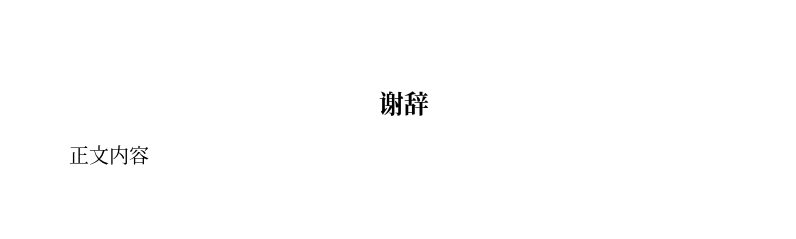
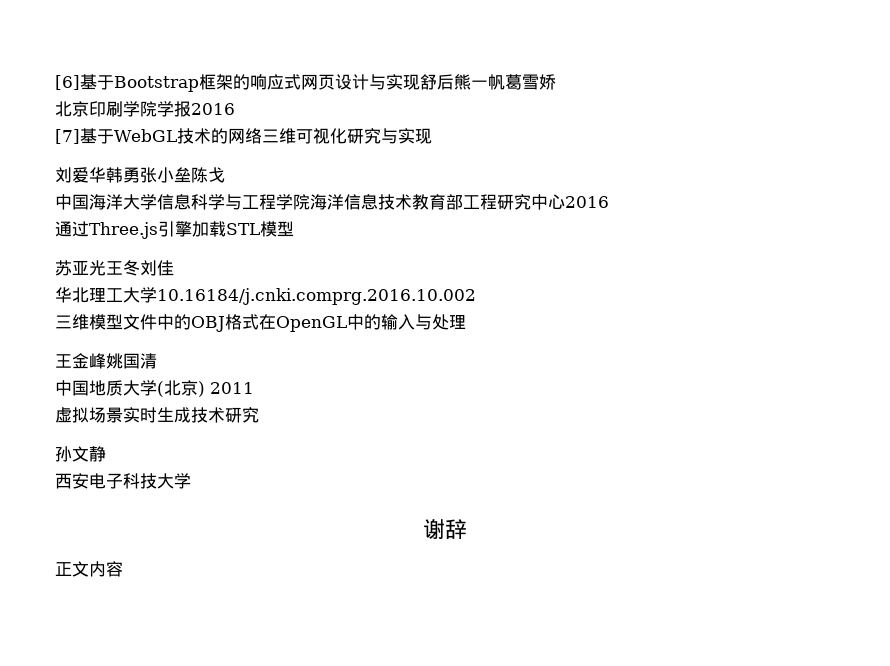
+ [6]基于Bootstrap框架的响应式网页设计与实现舒后熊一帆葛雪娇
+ 北京印刷学院学报2016
+ [7]基于WebGL技术的网络三维可视化研究与实现
+ 刘爱华韩勇张小垒陈戈
+ 中国海洋大学信息科学与工程学院海洋信息技术教育部工程研究中心2016
+ 通过Three.js引擎加载STL模型
+ 苏亚光王冬刘佳
+ 华北理工大学10.16184/j.cnki.comprg.2016.10.002
+ 三维模型文件中的OBJ格式在OpenGL中的输入与处理
+ 王金峰姚国清
+ 中国地质大学(北京) 2011
+ 虚拟场景实时生成技术研究
+ 孙文静
+ 西安电子科技大学

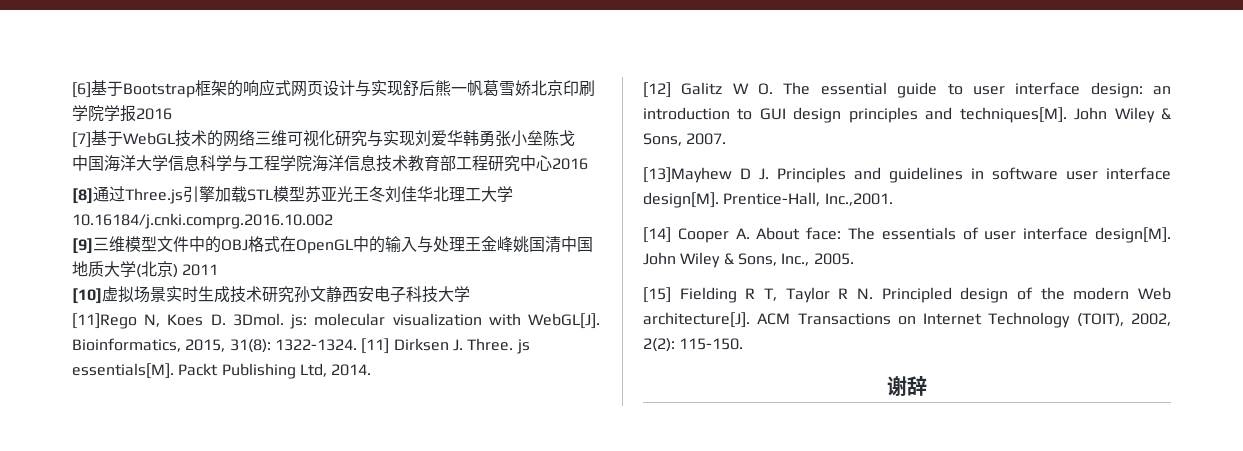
- [6]基于Bootstrap框架的响应式网页设计与实现舒后熊一帆葛雪娇
- 北京印刷学院学报2016
+ [6]基于Bootstrap框架的响应式网页设计与实现舒后熊一帆葛雪娇北京印刷学院学报2016
- [7]基于WebGL技术的网络三维可视化研究与实现
- 刘爱华韩勇张小垒陈戈
+ [7]基于WebGL技术的网络三维可视化研究与实现刘爱华韩勇张小垒陈戈
- 通过Three.js引擎加载STL模型
- 苏亚光王冬刘佳
- 华北理工大学10.16184/j.cnki.comprg.2016.10.002
+ [8]通过Three.js引擎加载STL模型苏亚光王冬刘佳华北理工大学10.16184/j.cnki.comprg.2016.10.002
- 三维模型文件中的OBJ格式在OpenGL中的输入与处理
- 王金峰姚国清
- 中国地质大学(北京) 2011
+ [9]三维模型文件中的OBJ格式在OpenGL中的输入与处理王金峰姚国清中国地质大学(北京) 2011
- 虚拟场景实时生成技术研究
- 孙文静
- 西安电子科技大学
+ [10]虚拟场景实时生成技术研究孙文静西安电子科技大学
+ [11]Rego N, Koes D. 3Dmol. js: molecular visualization with WebGL[J]. Bioinformatics, 2015, 31(8): 1322-1324. [11] Dirksen J. Three. js essentials[M]. Packt Publishing Ltd, 2014.
+ [12] Galitz W O. The essential guide to user interface design: an introduction to GUI design principles and techniques[M]. John Wiley & Sons, 2007.
+ [13]Mayhew D J. Principles and guidelines in software user interface design[M]. Prentice-Hall, Inc.,2001.
+ [14] Cooper A. About face: The essentials of user interface design[M]. John Wiley & Sons, Inc., 2005.
+ [15] Fielding R T, Taylor R N. Principled design of the modern Web architecture[J]. ACM Transactions on Internet Technology (TOIT), 2002, 2(2): 115-150.
- 正文内容

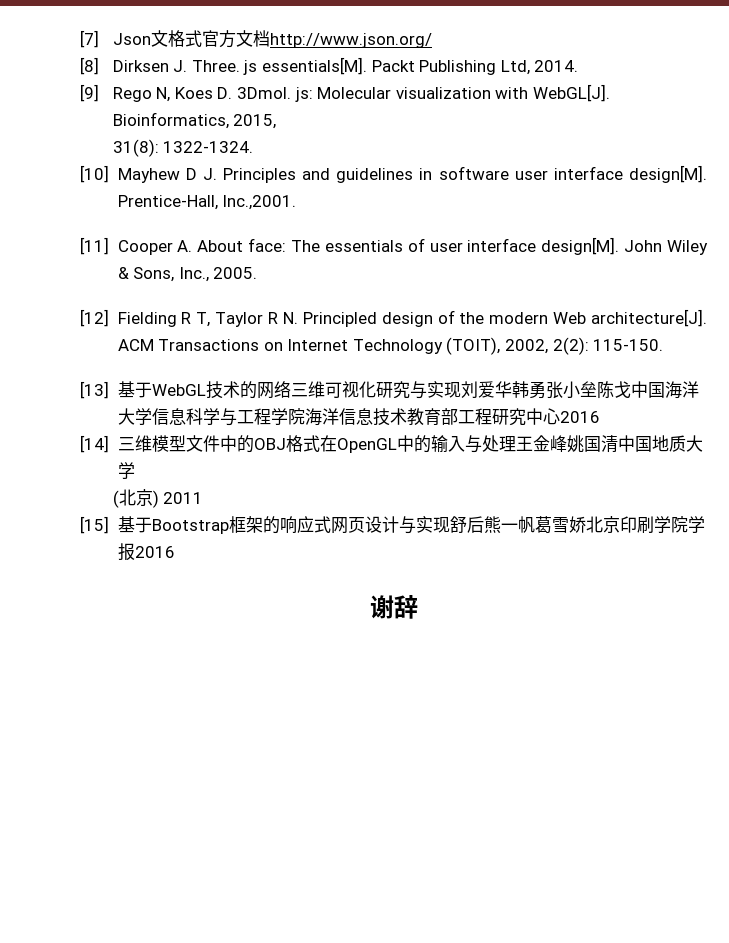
- [6]基于Bootstrap框架的响应式网页设计与实现舒后熊一帆葛雪娇北京印刷学院学报2016
+ [7] Json文格式官方文档http://www.json.org/
+ [8] Dirksen J. Three. js essentials[M]. Packt Publishing Ltd, 2014.
+ [9] Rego N, Koes D. 3Dmol. js: Molecular visualization with WebGL[J]. Bioinformatics, 2015,
+ 31(8): 1322-1324.
+ [10] Mayhew D J. Principles and guidelines in software user interface design[M]. Prentice-Hall, Inc.,2001.
+ [11] Cooper A. About face: The essentials of user interface design[M]. John Wiley & Sons, Inc., 2005.
+ [12] Fielding R T, Taylor R N. Principled design of the modern Web architecture[J]. ACM Transactions on Internet Technology (TOIT), 2002, 2(2): 115-150.
+ [13]基于WebGL技术的网络三维可视化研究与实现刘爱华韩勇张小垒陈戈中国海洋大学信息科学与工程学院海洋信息技术教育部工程研究中心2016
+ [14]三维模型文件中的OBJ格式在OpenGL中的输入与处理王金峰姚国清中国地质大学
+ (北京) 2011
+ [15]基于Bootstrap框架的响应式网页设计与实现舒后熊一帆葛雪娇北京印刷学院学报2016
- [7]基于WebGL技术的网络三维可视化研究与实现刘爱华韩勇张小垒陈戈
- 中国海洋大学信息科学与工程学院海洋信息技术教育部工程研究中心2016
- [8]通过Three.js引擎加载STL模型苏亚光王冬刘佳华北理工大学10.16184/j.cnki.comprg.2016.10.002
- [9]三维模型文件中的OBJ格式在OpenGL中的输入与处理王金峰姚国清中国地质大学(北京) 2011
- [10]虚拟场景实时生成技术研究孙文静西安电子科技大学
- [11]Rego N, Koes D. 3Dmol. js: molecular visualization with WebGL[J]. Bioinformatics, 2015, 31(8): 1322-1324. [11] Dirksen J. Three. js essentials[M]. Packt Publishing Ltd, 2014.
- [12] Galitz W O. The essential guide to user interface design: an introduction to GUI design principles and techniques[M]. John Wiley & Sons, 2007.
- [13]Mayhew D J. Principles and guidelines in software user interface design[M]. Prentice-Hall, Inc.,2001.
- [14] Cooper A. About face: The essentials of user interface design[M]. John Wiley & Sons, Inc., 2005.
- [15] Fielding R T, Taylor R N. Principled design of the modern Web architecture[J]. ACM Transactions on Internet Technology (TOIT), 2002, 2(2): 115-150.

